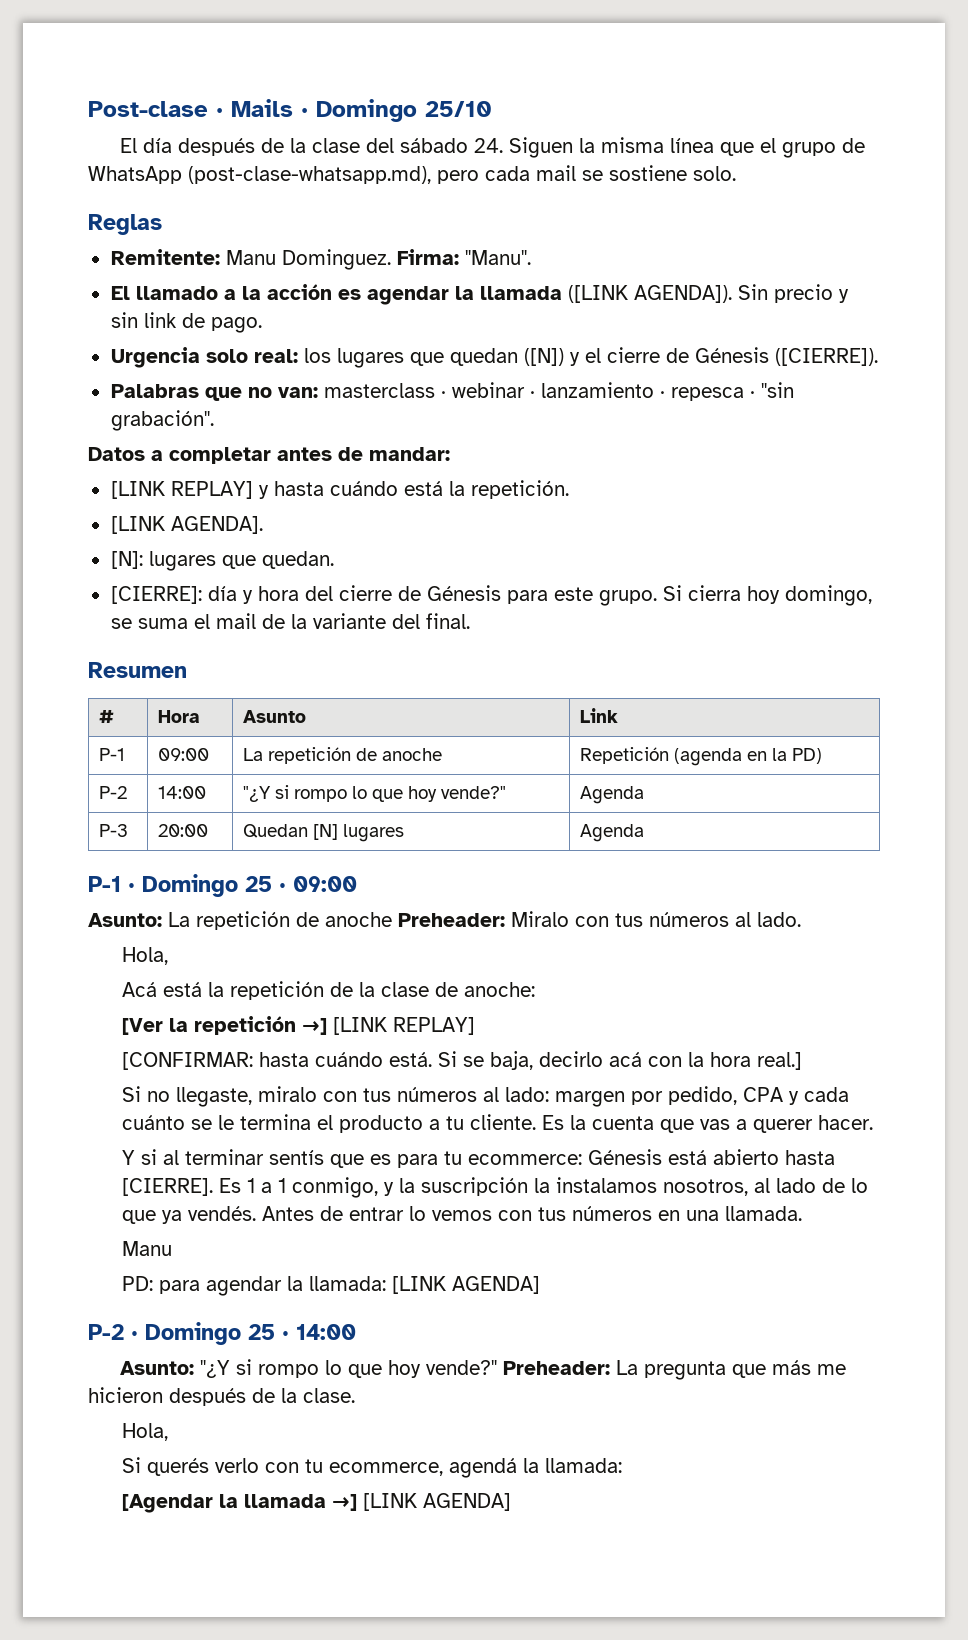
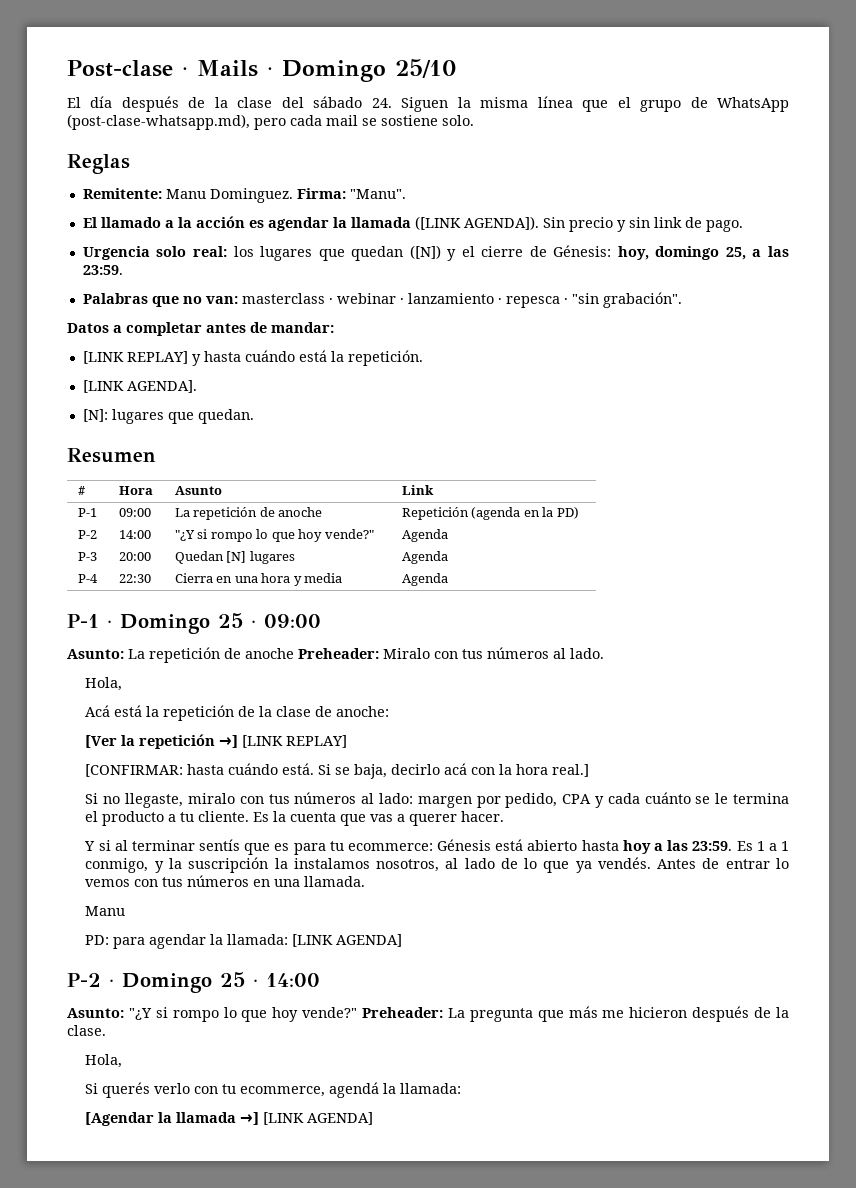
- Urgencia solo real: los lugares que quedan ([N]) y el cierre de Génesis ([CIERRE]).
+ Urgencia solo real: los lugares que quedan ([N]) y el cierre de Génesis: hoy, domingo 25, a las 23:59.
- [CIERRE]: día y hora del cierre de Génesis para este grupo. Si cierra hoy domingo, se suma el mail de la variante del final.
+ P-4 | 22:30 | Cierra en una hora y media | Agenda
- Y si al terminar sentís que es para tu ecommerce: Génesis está abierto hasta [CIERRE].
+ Y si al terminar sentís que es para tu ecommerce: Génesis está abierto hasta hoy a las 23:59.

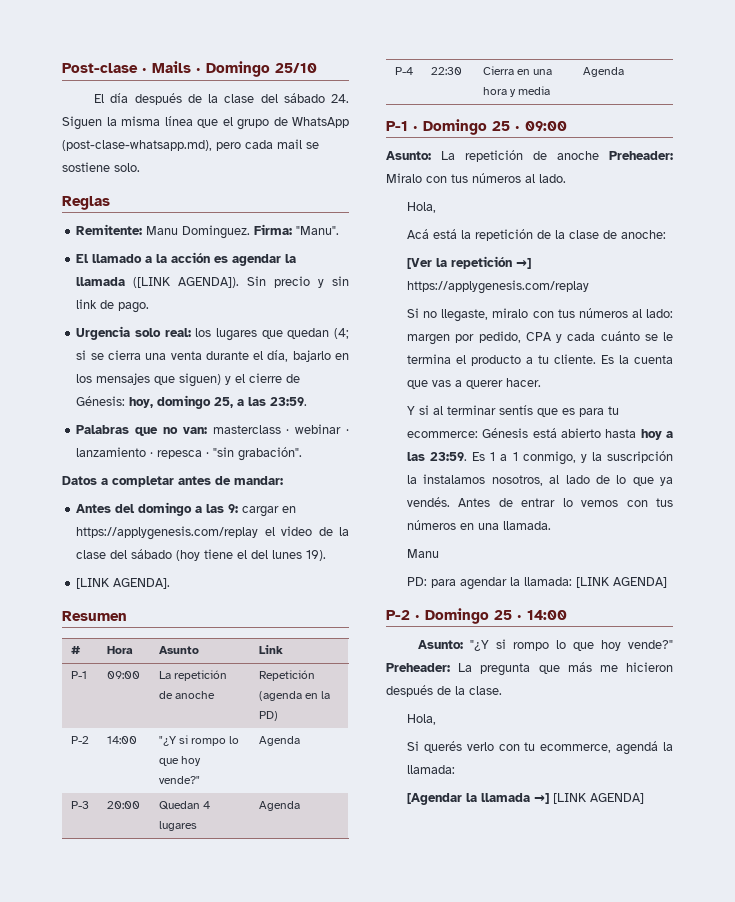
- Urgencia solo real: los lugares que quedan ([N]) y el cierre de Génesis: hoy, domingo 25, a las 23:59.
+ Urgencia solo real: los lugares que quedan (4; si se cierra una venta durante el día, bajarlo en los mensajes que siguen) y el cierre de Génesis: hoy, domingo 25, a las 23:59.
- [LINK REPLAY] y hasta cuándo está la repetición.
+ Antes del domingo a las 9: cargar en https://applygenesis.com/replay el video de la clase del sábado (hoy tiene el del lunes 19).
  [LINK AGENDA].
- [N]: lugares que quedan.
- P-3 | 20:00 | Quedan [N] lugares | Agenda
+ P-3 | 20:00 | Quedan 4 lugares | Agenda
- [Ver la repetición →] [LINK REPLAY]
- [CONFIRMAR: hasta cuándo está. Si se baja, decirlo acá con la hora real.]
+ [Ver la repetición →] https://applygenesis.com/replay

